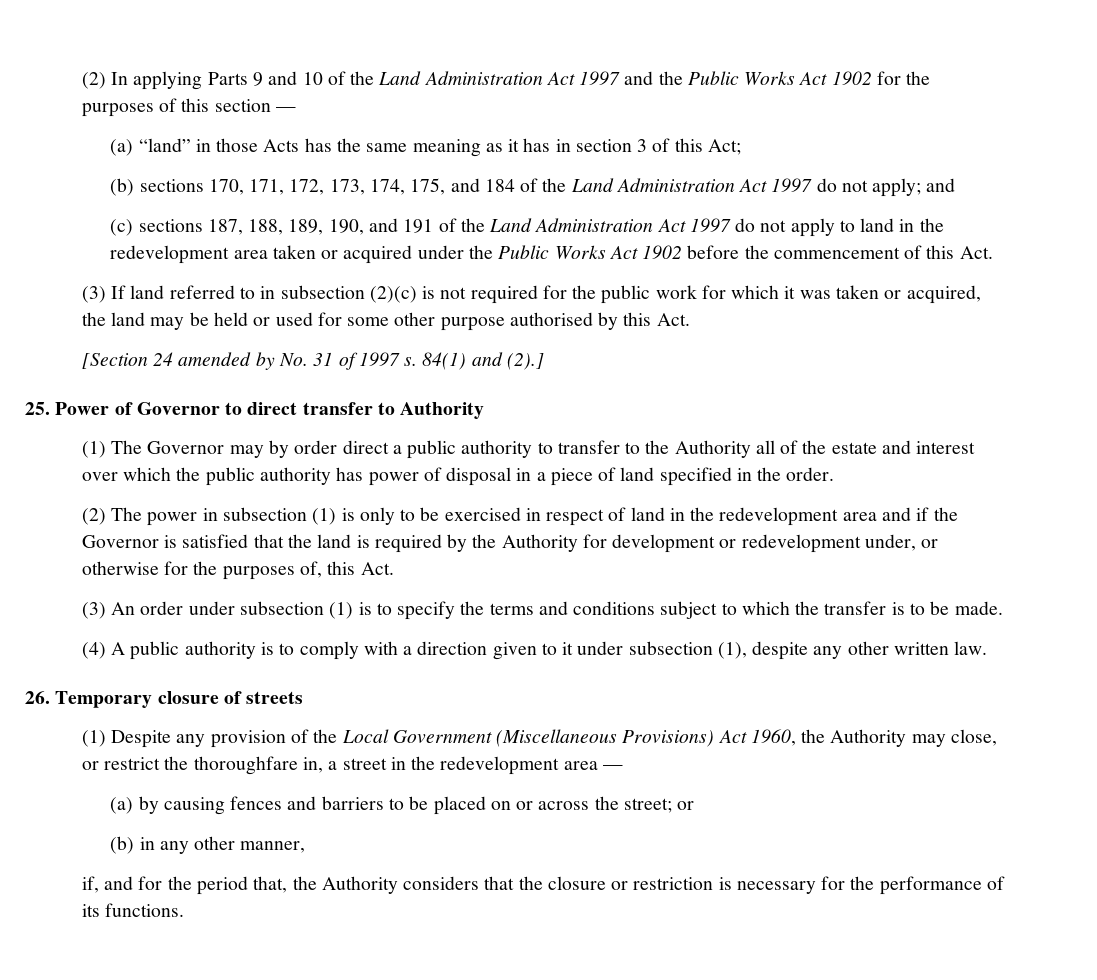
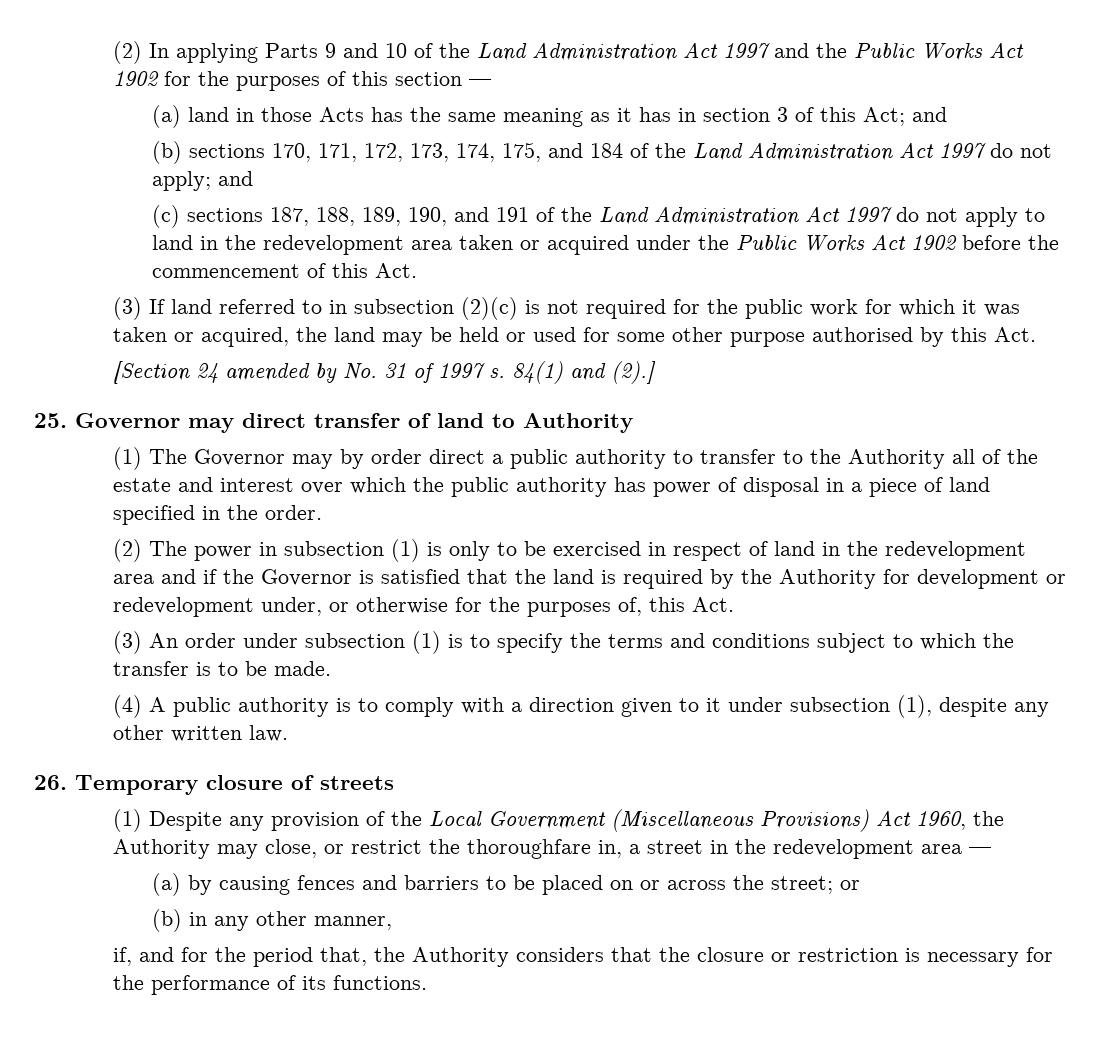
- (a) “land” in those Acts has the same meaning as it has in section 3 of this Act;
+ (a) land in those Acts has the same meaning as it has in section 3 of this Act; and
- 25. Power of Governor to direct transfer to Authority
+ 25. Governor may direct transfer of land to Authority

